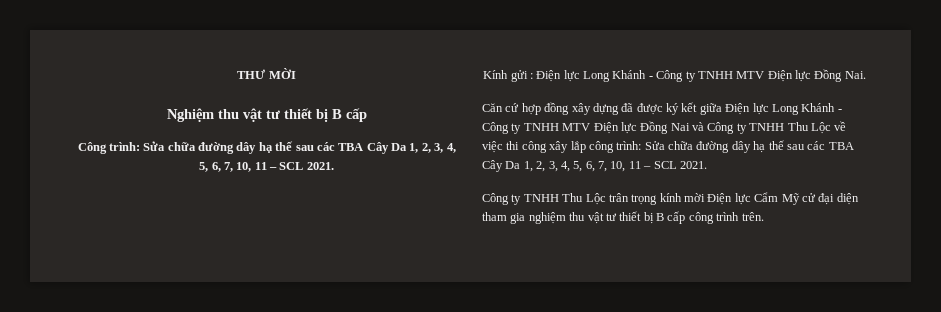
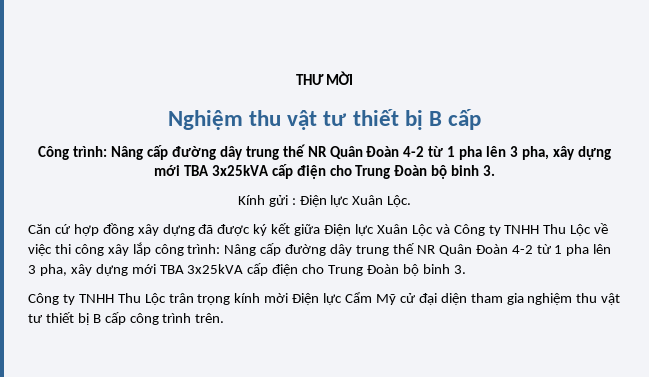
- Công trình: Sửa chữa đường dây hạ thế sau các TBA Cây Da 1, 2, 3, 4, 5, 6, 7, 10, 11 – SCL 2021.
+ Công trình: Nâng cấp đường dây trung thế NR Quân Đoàn 4-2 từ 1 pha lên 3 pha, xây dựng mới TBA 3x25kVA cấp điện cho Trung Đoàn bộ binh 3.
- Kính gửi : Điện lực Long Khánh - Công ty TNHH MTV Điện lực Đồng Nai.
+ Kính gửi : Điện lực Xuân Lộc.
- Căn cứ hợp đồng xây dựng đã được ký kết giữa Điện lực Long Khánh - Công ty TNHH MTV Điện lực Đồng Nai và Công ty TNHH Thu Lộc về việc thi công xây lắp công trình: Sửa chữa đường dây hạ thế sau các TBA Cây Da 1, 2, 3, 4, 5, 6, 7, 10, 11 – SCL 2021.
+ Căn cứ hợp đồng xây dựng đã được ký kết giữa Điện lực Xuân Lộc và Công ty TNHH Thu Lộc về việc thi công xây lắp công trình: Nâng cấp đường dây trung thế NR Quân Đoàn 4-2 từ 1 pha lên 3 pha, xây dựng mới TBA 3x25kVA cấp điện cho Trung Đoàn bộ binh 3.

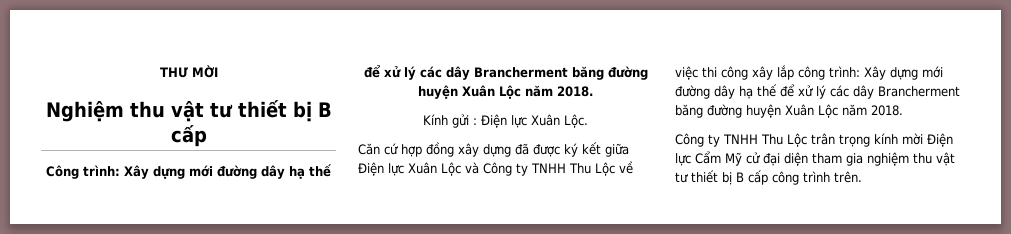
- Công trình: Nâng cấp đường dây trung thế NR Quân Đoàn 4-2 từ 1 pha lên 3 pha, xây dựng mới TBA 3x25kVA cấp điện cho Trung Đoàn bộ binh 3.
+ Công trình: Xây dựng mới đường dây hạ thế để xử lý các dây Brancherment băng đường huyện Xuân Lộc năm 2018.
- Căn cứ hợp đồng xây dựng đã được ký kết giữa Điện lực Xuân Lộc và Công ty TNHH Thu Lộc về việc thi công xây lắp công trình: Nâng cấp đường dây trung thế NR Quân Đoàn 4-2 từ 1 pha lên 3 pha, xây dựng mới TBA 3x25kVA cấp điện cho Trung Đoàn bộ binh 3.
+ Căn cứ hợp đồng xây dựng đã được ký kết giữa Điện lực Xuân Lộc và Công ty TNHH Thu Lộc về việc thi công xây lắp công trình: Xây dựng mới đường dây hạ thế để xử lý các dây Brancherment băng đường huyện Xuân Lộc năm 2018.

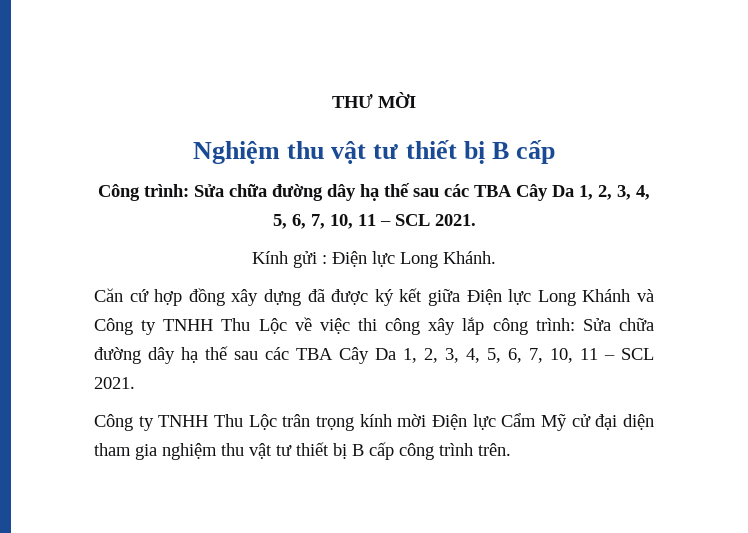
- Công trình: Xây dựng mới đường dây hạ thế để xử lý các dây Brancherment băng đường huyện Xuân Lộc năm 2018.
+ Công trình: Sửa chữa đường dây hạ thế sau các TBA Cây Da 1, 2, 3, 4, 5, 6, 7, 10, 11 – SCL 2021.
- Kính gửi : Điện lực Xuân Lộc.
+ Kính gửi : Điện lực Long Khánh.
- Căn cứ hợp đồng xây dựng đã được ký kết giữa Điện lực Xuân Lộc và Công ty TNHH Thu Lộc về việc thi công xây lắp công trình: Xây dựng mới đường dây hạ thế để xử lý các dây Brancherment băng đường huyện Xuân Lộc năm 2018.
+ Căn cứ hợp đồng xây dựng đã được ký kết giữa Điện lực Long Khánh và Công ty TNHH Thu Lộc về việc thi công xây lắp công trình: Sửa chữa đường dây hạ thế sau các TBA Cây Da 1, 2, 3, 4, 5, 6, 7, 10, 11 – SCL 2021.

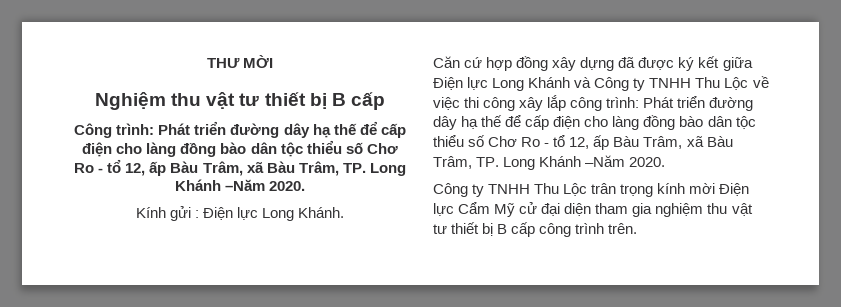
- Công trình: Sửa chữa đường dây hạ thế sau các TBA Cây Da 1, 2, 3, 4, 5, 6, 7, 10, 11 – SCL 2021.
+ Công trình: Phát triển đường dây hạ thế để cấp điện cho làng đồng bào dân tộc thiểu số Chơ Ro - tổ 12, ấp Bàu Trâm, xã Bàu Trâm, TP. Long Khánh –Năm 2020.
- Căn cứ hợp đồng xây dựng đã được ký kết giữa Điện lực Long Khánh và Công ty TNHH Thu Lộc về việc thi công xây lắp công trình: Sửa chữa đường dây hạ thế sau các TBA Cây Da 1, 2, 3, 4, 5, 6, 7, 10, 11 – SCL 2021.
+ Căn cứ hợp đồng xây dựng đã được ký kết giữa Điện lực Long Khánh và Công ty TNHH Thu Lộc về việc thi công xây lắp công trình: Phát triển đường dây hạ thế để cấp điện cho làng đồng bào dân tộc thiểu số Chơ Ro - tổ 12, ấp Bàu Trâm, xã Bàu Trâm, TP. Long Khánh –Năm 2020.

